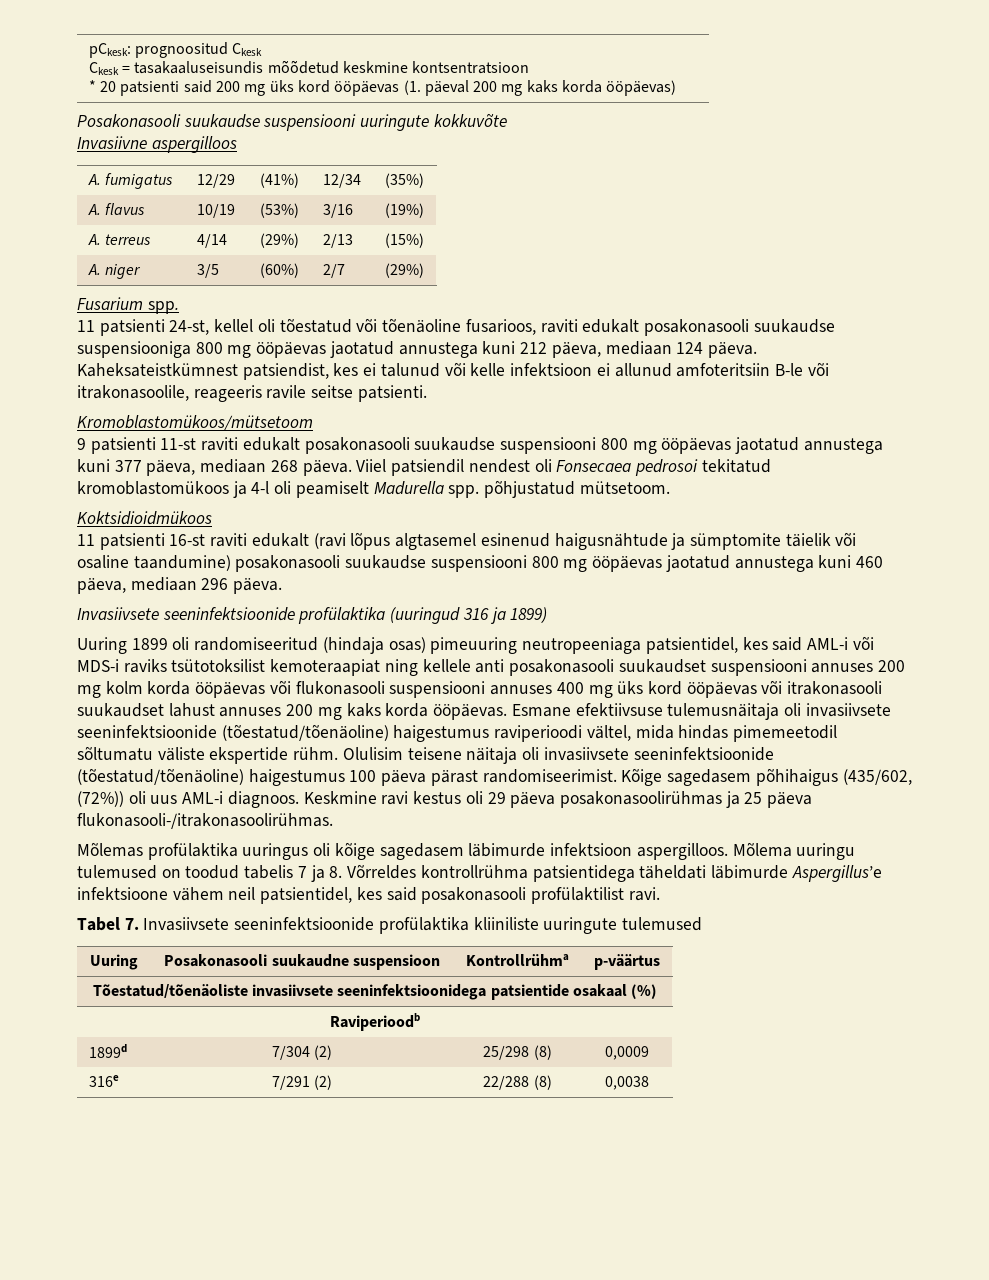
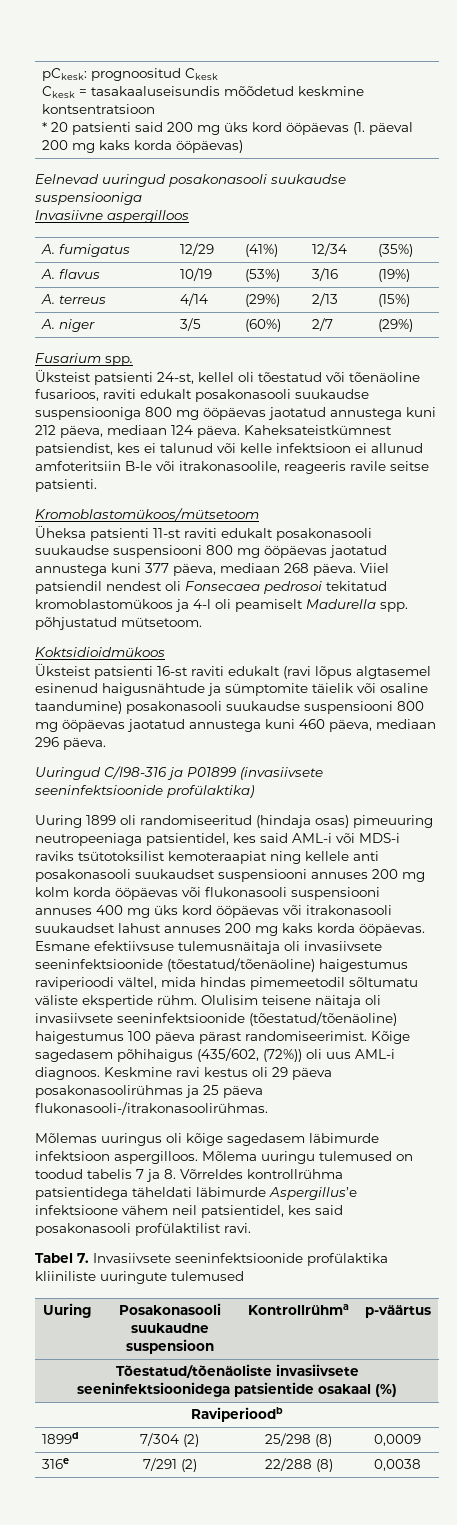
- Posakonasooli suukaudse suspensiooni uuringute kokkuvõte
+ Eelnevad uuringud posakonasooli suukaudse suspensiooniga
- 11 patsienti 24-st, kellel oli tõestatud või tõenäoline fusarioos, raviti edukalt posakonasooli suukaudse suspensiooniga 800 mg ööpäevas jaotatud annustega kuni 212 päeva, mediaan 124 päeva.
+ Üksteist patsienti 24-st, kellel oli tõestatud või tõenäoline fusarioos, raviti edukalt posakonasooli suukaudse suspensiooniga 800 mg ööpäevas jaotatud annustega kuni 212 päeva, mediaan 124 päeva.
- 9 patsienti 11-st raviti edukalt posakonasooli suukaudse suspensiooni 800 mg ööpäevas jaotatud annustega kuni 377 päeva, mediaan 268 päeva.
+ Üheksa patsienti 11-st raviti edukalt posakonasooli suukaudse suspensiooni 800 mg ööpäevas jaotatud annustega kuni 377 päeva, mediaan 268 päeva.
- 11 patsienti 16-st raviti edukalt (ravi lõpus algtasemel esinenud haigusnähtude ja sümptomite täielik või osaline taandumine) posakonasooli suukaudse suspensiooni 800 mg ööpäevas jaotatud annustega kuni 460 päeva, mediaan 296 päeva.
+ Üksteist patsienti 16-st raviti edukalt (ravi lõpus algtasemel esinenud haigusnähtude ja sümptomite täielik või osaline taandumine) posakonasooli suukaudse suspensiooni 800 mg ööpäevas jaotatud annustega kuni 460 päeva, mediaan 296 päeva.
- Invasiivsete seeninfektsioonide profülaktika (uuringud 316 ja 1899)
+ Uuringud C/I98-316 ja P01899 (invasiivsete seeninfektsioonide profülaktika)
- Mõlemas profülaktika uuringus oli kõige sagedasem läbimurde infektsioon aspergilloos.
+ Mõlemas uuringus oli kõige sagedasem läbimurde infektsioon aspergilloos.

